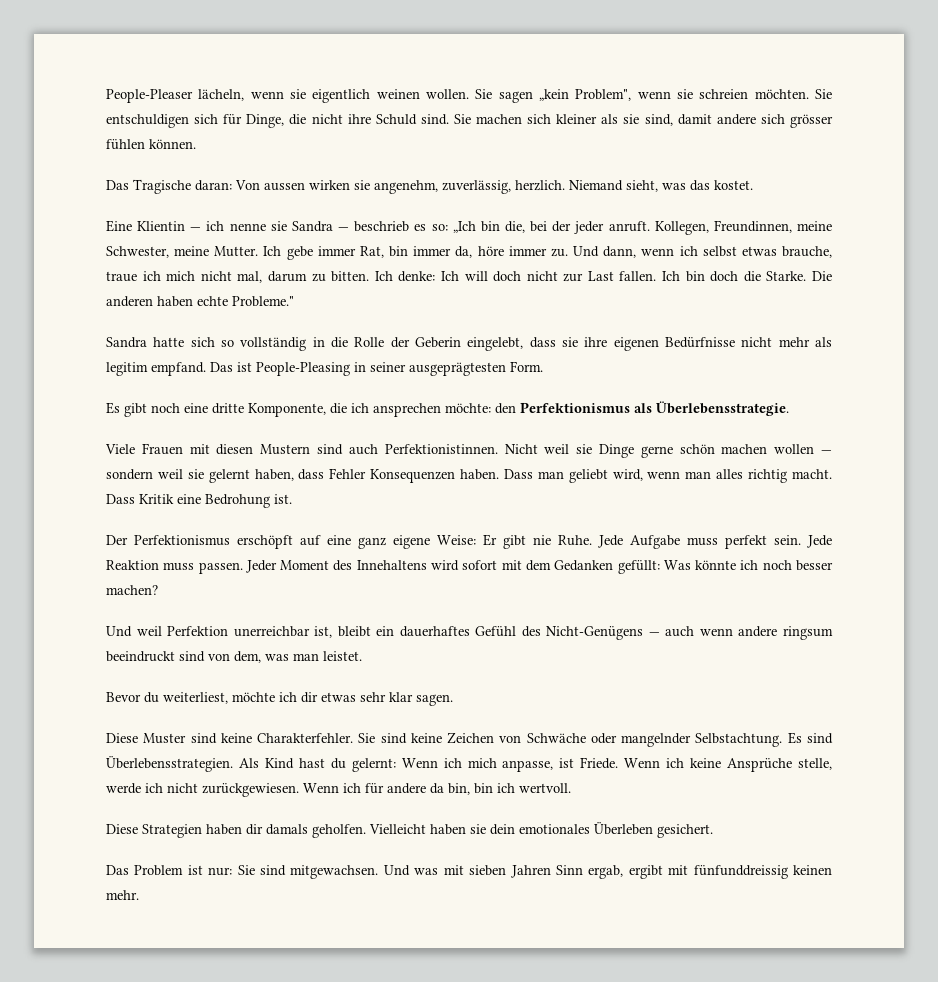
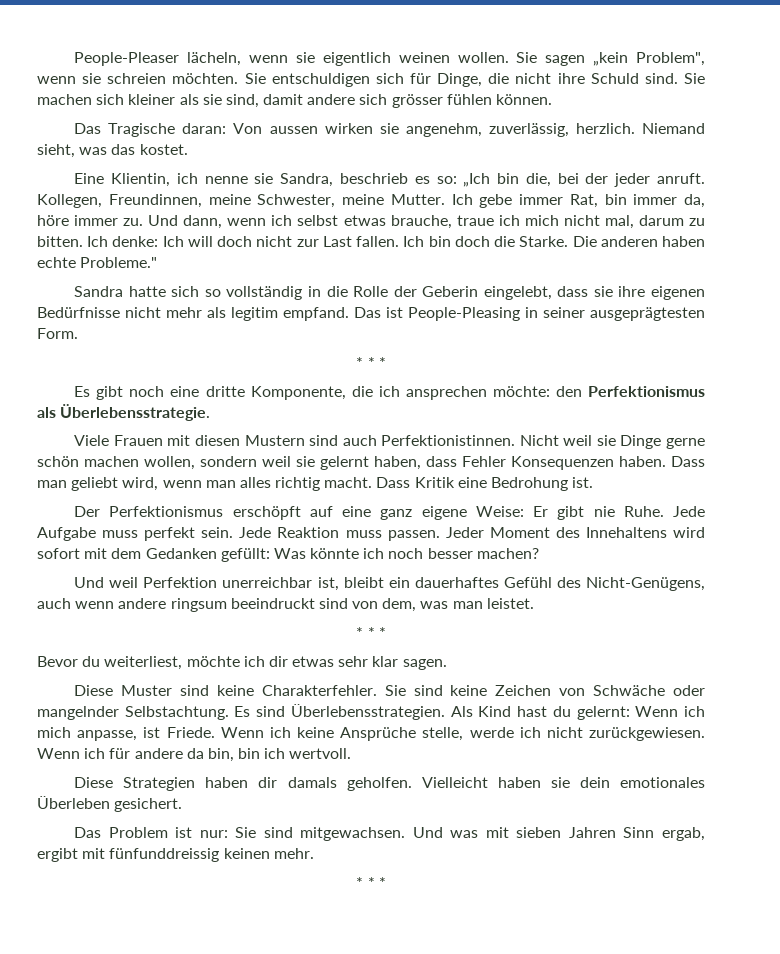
- Eine Klientin — ich nenne sie Sandra — beschrieb es so: „Ich bin die, bei der jeder anruft.
+ Eine Klientin, ich nenne sie Sandra, beschrieb es so: „Ich bin die, bei der jeder anruft.
  Das ist People-Pleasing in seiner ausgeprägtesten Form.
+ * * *
- Nicht weil sie Dinge gerne schön machen wollen — sondern weil sie gelernt haben, dass Fehler Konsequenzen haben.
+ Nicht weil sie Dinge gerne schön machen wollen, sondern weil sie gelernt haben, dass Fehler Konsequenzen haben.
- Und weil Perfektion unerreichbar ist, bleibt ein dauerhaftes Gefühl des Nicht-Genügens — auch wenn andere ringsum beeindruckt sind von dem, was man leistet.
+ Und weil Perfektion unerreichbar ist, bleibt ein dauerhaftes Gefühl des Nicht-Genügens, auch wenn andere ringsum beeindruckt sind von dem, was man leistet.
+ * * *
  Und was mit sieben Jahren Sinn ergab, ergibt mit fünfunddreissig keinen mehr.
+ * * *

